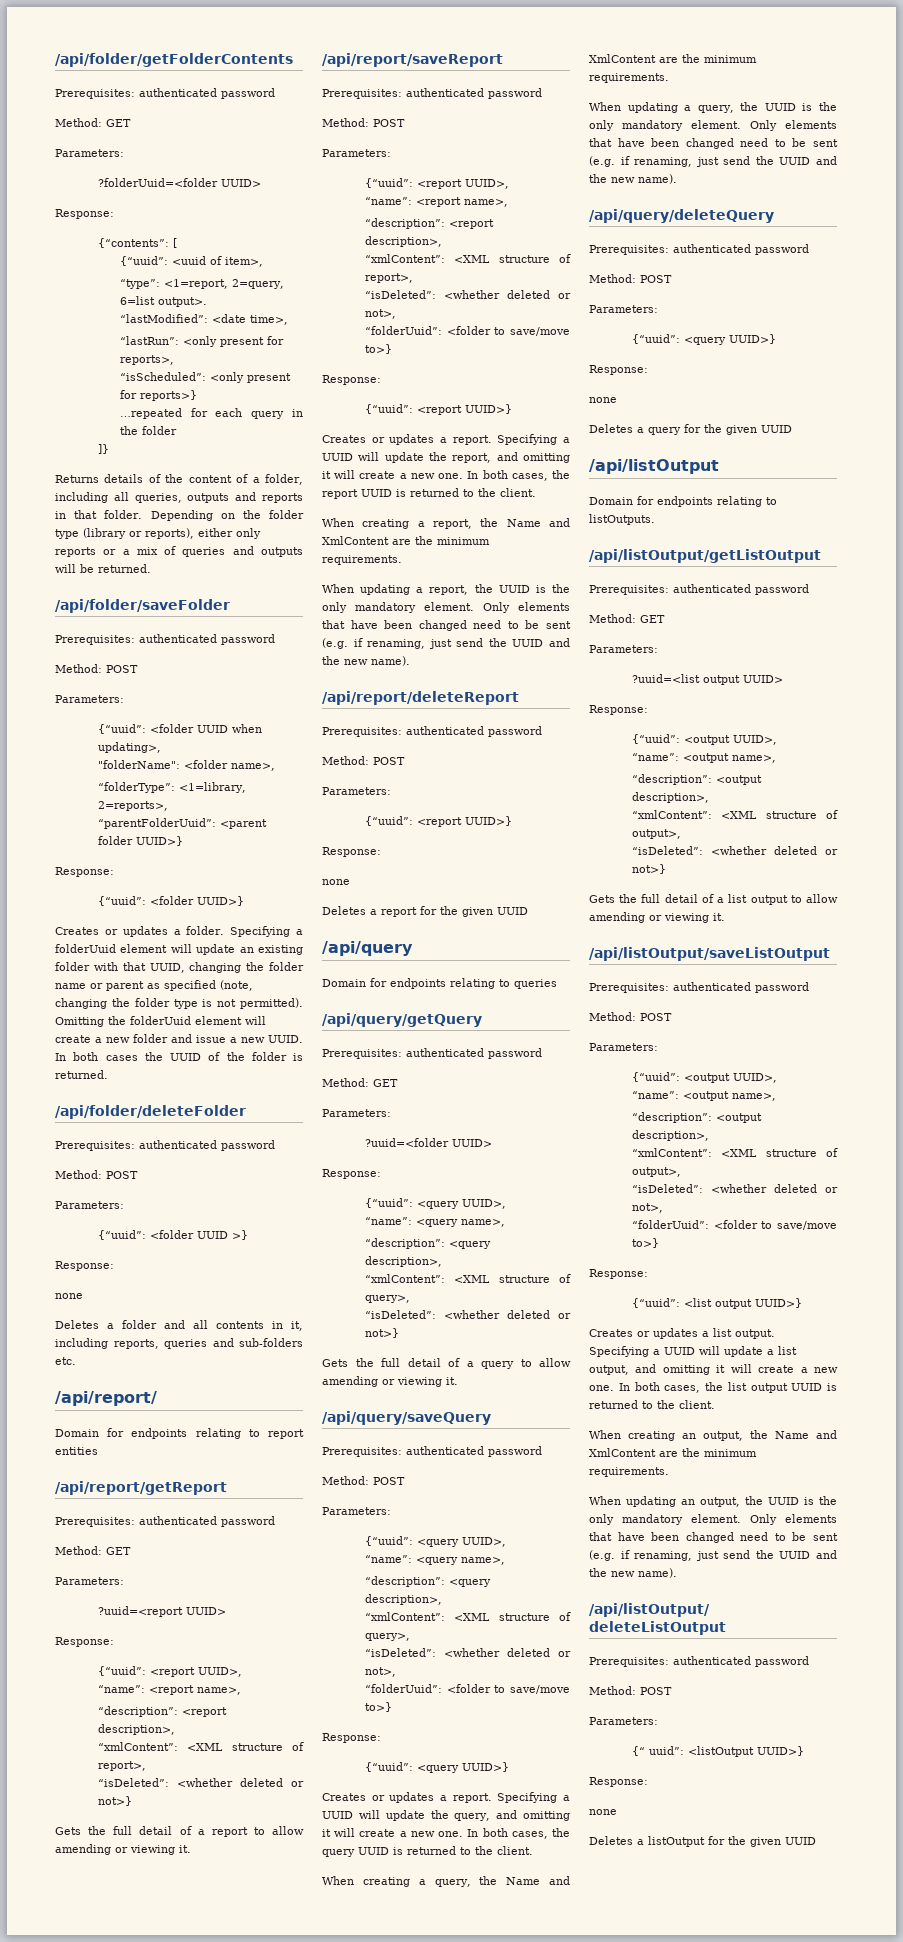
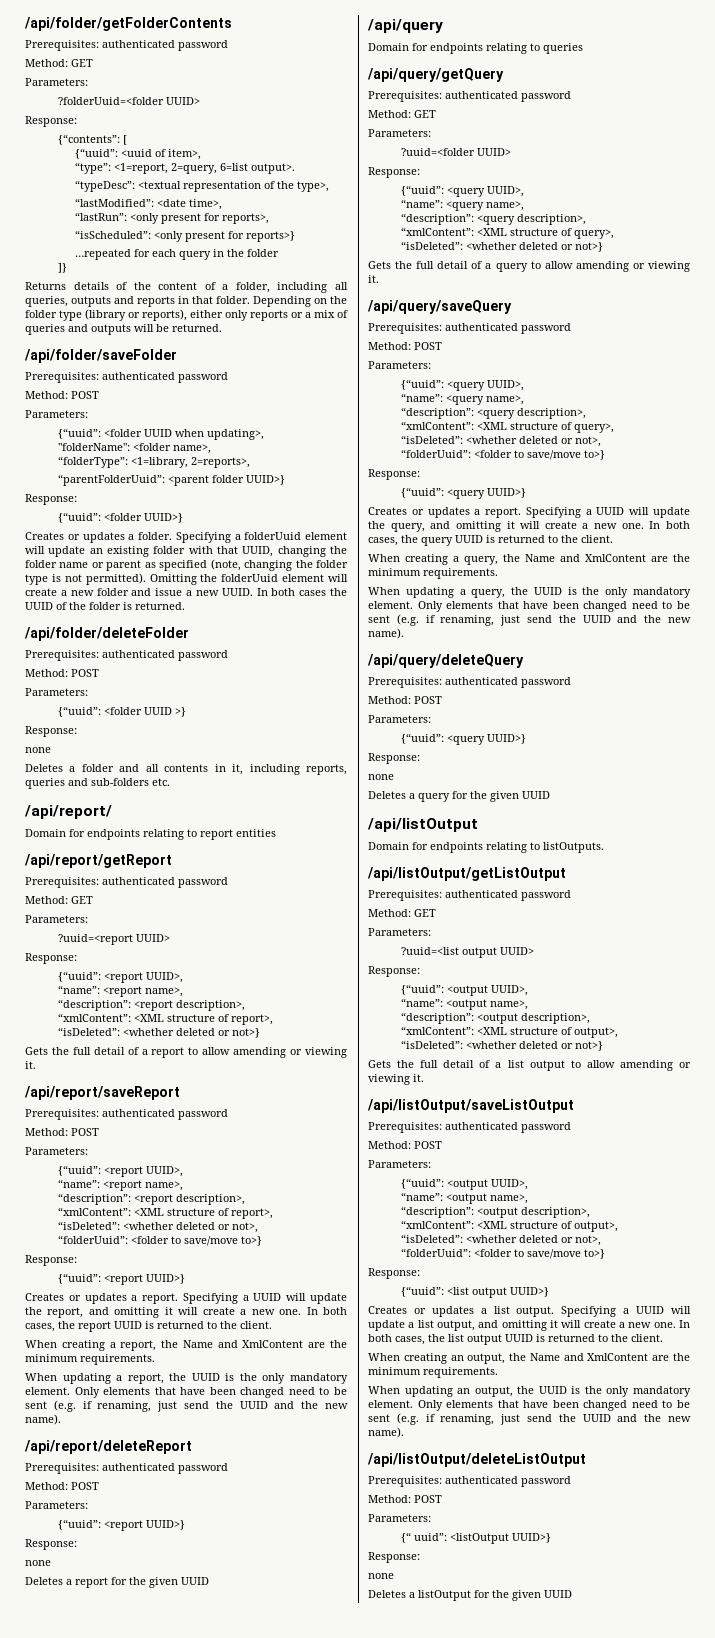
+ “typeDesc”: <textual representation of the type>,

